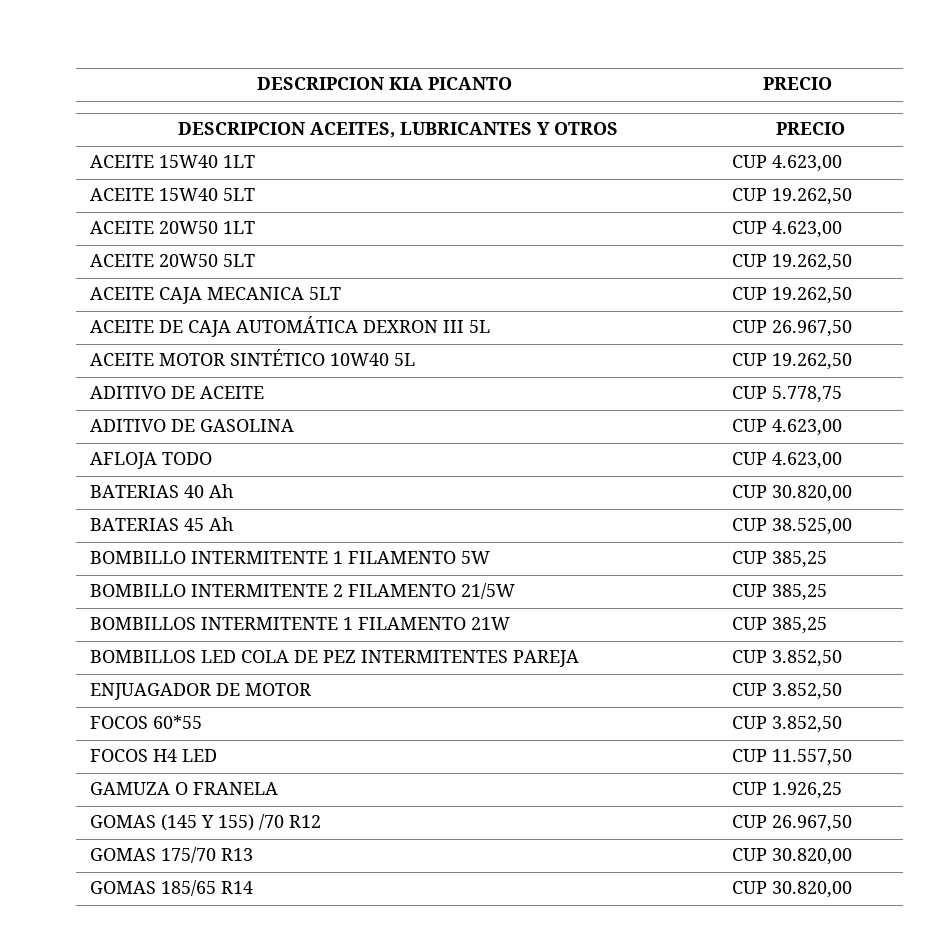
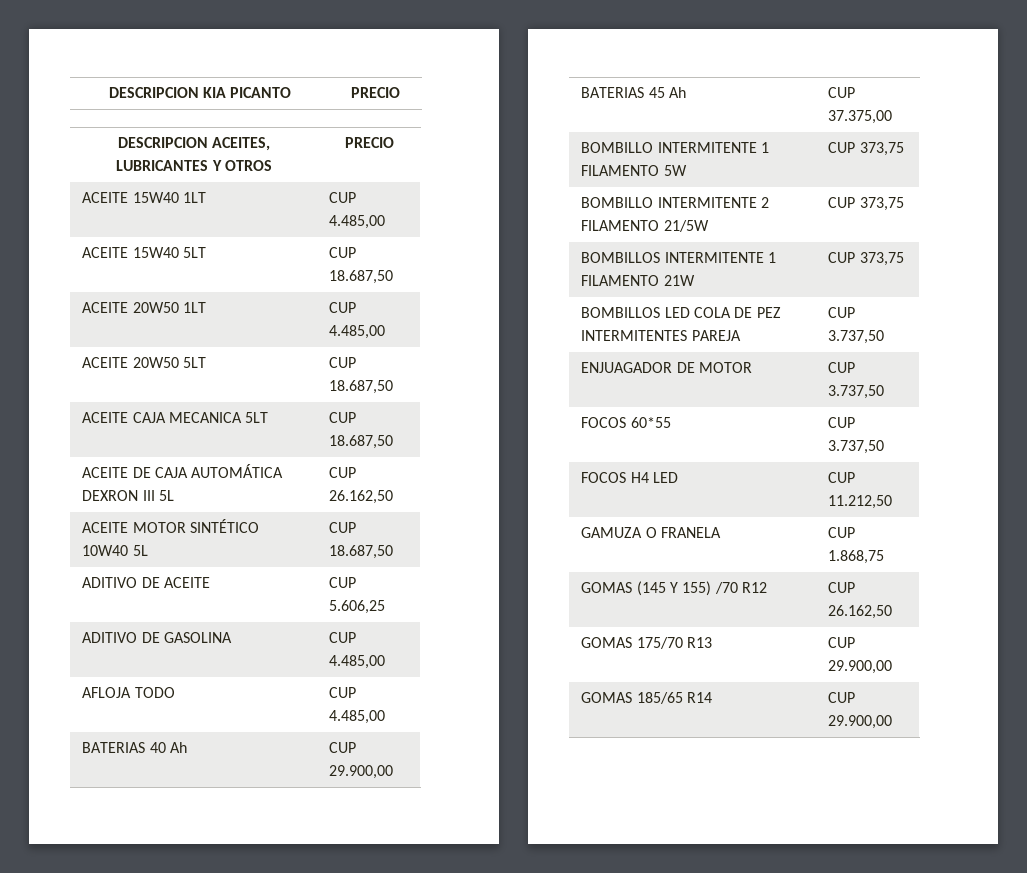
- ACEITE 15W40 1LT | CUP 4.623,00
+ ACEITE 15W40 1LT | CUP 4.485,00
- ACEITE 15W40 5LT | CUP 19.262,50
+ ACEITE 15W40 5LT | CUP 18.687,50
- ACEITE 20W50 1LT | CUP 4.623,00
+ ACEITE 20W50 1LT | CUP 4.485,00
- ACEITE 20W50 5LT | CUP 19.262,50
+ ACEITE 20W50 5LT | CUP 18.687,50
- ACEITE CAJA MECANICA 5LT | CUP 19.262,50
+ ACEITE CAJA MECANICA 5LT | CUP 18.687,50
- ACEITE DE CAJA AUTOMÁTICA DEXRON III 5L | CUP 26.967,50
+ ACEITE DE CAJA AUTOMÁTICA DEXRON III 5L | CUP 26.162,50
- ACEITE MOTOR SINTÉTICO 10W40 5L | CUP 19.262,50
+ ACEITE MOTOR SINTÉTICO 10W40 5L | CUP 18.687,50
- ADITIVO DE ACEITE | CUP 5.778,75
+ ADITIVO DE ACEITE | CUP 5.606,25
- ADITIVO DE GASOLINA | CUP 4.623,00
+ ADITIVO DE GASOLINA | CUP 4.485,00
- AFLOJA TODO | CUP 4.623,00
+ AFLOJA TODO | CUP 4.485,00
- BATERIAS 40 Ah | CUP 30.820,00
+ BATERIAS 40 Ah | CUP 29.900,00
- BATERIAS 45 Ah | CUP 38.525,00
+ BATERIAS 45 Ah | CUP 37.375,00
- BOMBILLO INTERMITENTE 1 FILAMENTO 5W | CUP 385,25
+ BOMBILLO INTERMITENTE 1 FILAMENTO 5W | CUP 373,75
- BOMBILLO INTERMITENTE 2 FILAMENTO 21/5W | CUP 385,25
+ BOMBILLO INTERMITENTE 2 FILAMENTO 21/5W | CUP 373,75
- BOMBILLOS INTERMITENTE 1 FILAMENTO 21W | CUP 385,25
+ BOMBILLOS INTERMITENTE 1 FILAMENTO 21W | CUP 373,75
- BOMBILLOS LED COLA DE PEZ INTERMITENTES PAREJA | CUP 3.852,50
+ BOMBILLOS LED COLA DE PEZ INTERMITENTES PAREJA | CUP 3.737,50
- ENJUAGADOR DE MOTOR | CUP 3.852,50
+ ENJUAGADOR DE MOTOR | CUP 3.737,50
- FOCOS 60*55 | CUP 3.852,50
+ FOCOS 60*55 | CUP 3.737,50
- FOCOS H4 LED | CUP 11.557,50
+ FOCOS H4 LED | CUP 11.212,50
- GAMUZA O FRANELA | CUP 1.926,25
+ GAMUZA O FRANELA | CUP 1.868,75
- GOMAS (145 Y 155) /70 R12 | CUP 26.967,50
+ GOMAS (145 Y 155) /70 R12 | CUP 26.162,50
- GOMAS 175/70 R13 | CUP 30.820,00
+ GOMAS 175/70 R13 | CUP 29.900,00
- GOMAS 185/65 R14 | CUP 30.820,00
+ GOMAS 185/65 R14 | CUP 29.900,00

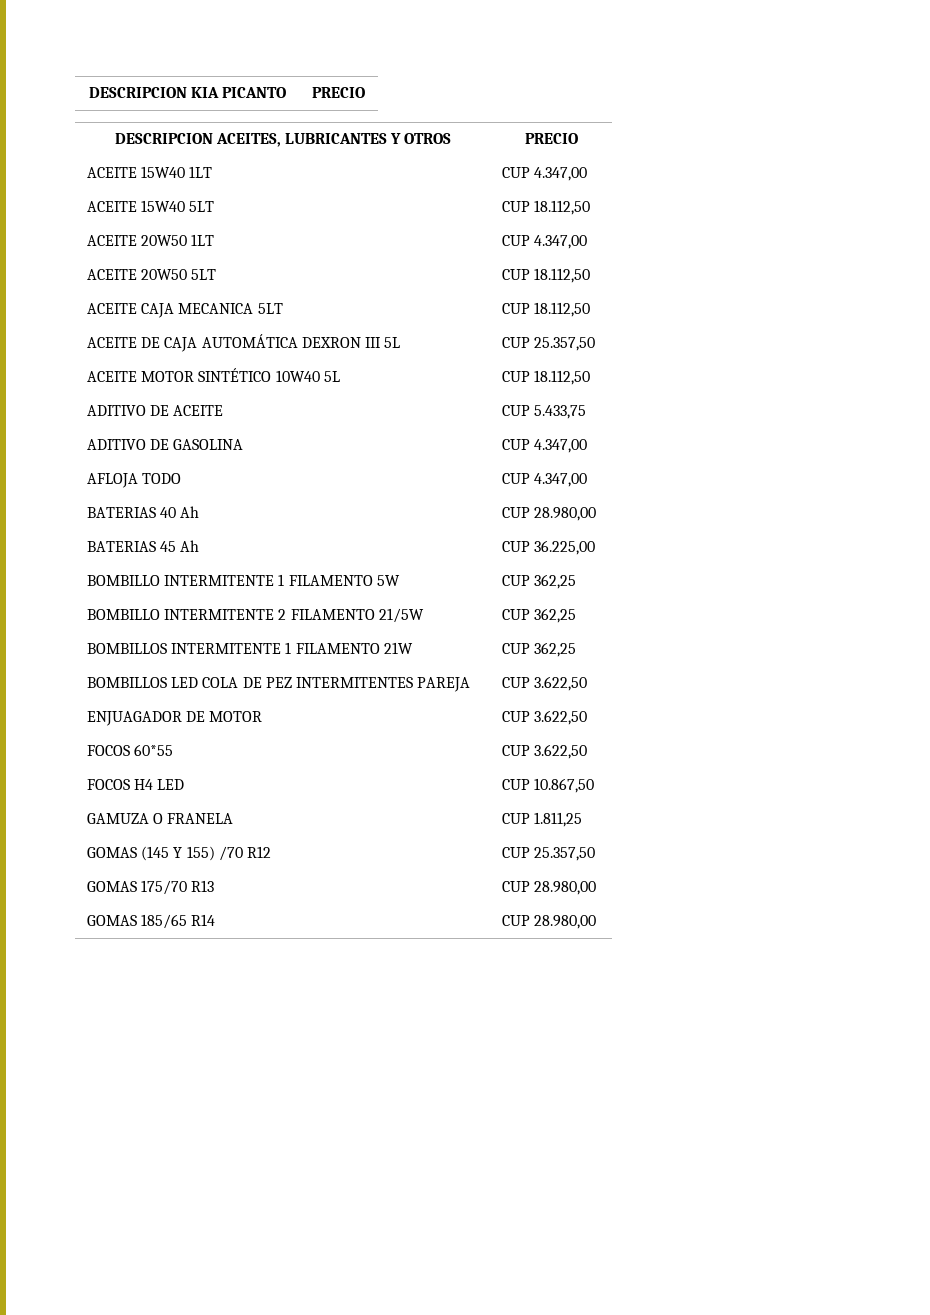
- ACEITE 15W40 1LT | CUP 4.485,00
+ ACEITE 15W40 1LT | CUP 4.347,00
- ACEITE 15W40 5LT | CUP 18.687,50
+ ACEITE 15W40 5LT | CUP 18.112,50
- ACEITE 20W50 1LT | CUP 4.485,00
+ ACEITE 20W50 1LT | CUP 4.347,00
- ACEITE 20W50 5LT | CUP 18.687,50
+ ACEITE 20W50 5LT | CUP 18.112,50
- ACEITE CAJA MECANICA 5LT | CUP 18.687,50
+ ACEITE CAJA MECANICA 5LT | CUP 18.112,50
- ACEITE DE CAJA AUTOMÁTICA DEXRON III 5L | CUP 26.162,50
+ ACEITE DE CAJA AUTOMÁTICA DEXRON III 5L | CUP 25.357,50
- ACEITE MOTOR SINTÉTICO 10W40 5L | CUP 18.687,50
+ ACEITE MOTOR SINTÉTICO 10W40 5L | CUP 18.112,50
- ADITIVO DE ACEITE | CUP 5.606,25
+ ADITIVO DE ACEITE | CUP 5.433,75
- ADITIVO DE GASOLINA | CUP 4.485,00
+ ADITIVO DE GASOLINA | CUP 4.347,00
- AFLOJA TODO | CUP 4.485,00
+ AFLOJA TODO | CUP 4.347,00
- BATERIAS 40 Ah | CUP 29.900,00
+ BATERIAS 40 Ah | CUP 28.980,00
- BATERIAS 45 Ah | CUP 37.375,00
+ BATERIAS 45 Ah | CUP 36.225,00
- BOMBILLO INTERMITENTE 1 FILAMENTO 5W | CUP 373,75
+ BOMBILLO INTERMITENTE 1 FILAMENTO 5W | CUP 362,25
- BOMBILLO INTERMITENTE 2 FILAMENTO 21/5W | CUP 373,75
+ BOMBILLO INTERMITENTE 2 FILAMENTO 21/5W | CUP 362,25
- BOMBILLOS INTERMITENTE 1 FILAMENTO 21W | CUP 373,75
+ BOMBILLOS INTERMITENTE 1 FILAMENTO 21W | CUP 362,25
- BOMBILLOS LED COLA DE PEZ INTERMITENTES PAREJA | CUP 3.737,50
+ BOMBILLOS LED COLA DE PEZ INTERMITENTES PAREJA | CUP 3.622,50
- ENJUAGADOR DE MOTOR | CUP 3.737,50
+ ENJUAGADOR DE MOTOR | CUP 3.622,50
- FOCOS 60*55 | CUP 3.737,50
+ FOCOS 60*55 | CUP 3.622,50
- FOCOS H4 LED | CUP 11.212,50
+ FOCOS H4 LED | CUP 10.867,50
- GAMUZA O FRANELA | CUP 1.868,75
+ GAMUZA O FRANELA | CUP 1.811,25
- GOMAS (145 Y 155) /70 R12 | CUP 26.162,50
+ GOMAS (145 Y 155) /70 R12 | CUP 25.357,50
- GOMAS 175/70 R13 | CUP 29.900,00
+ GOMAS 175/70 R13 | CUP 28.980,00
- GOMAS 185/65 R14 | CUP 29.900,00
+ GOMAS 185/65 R14 | CUP 28.980,00

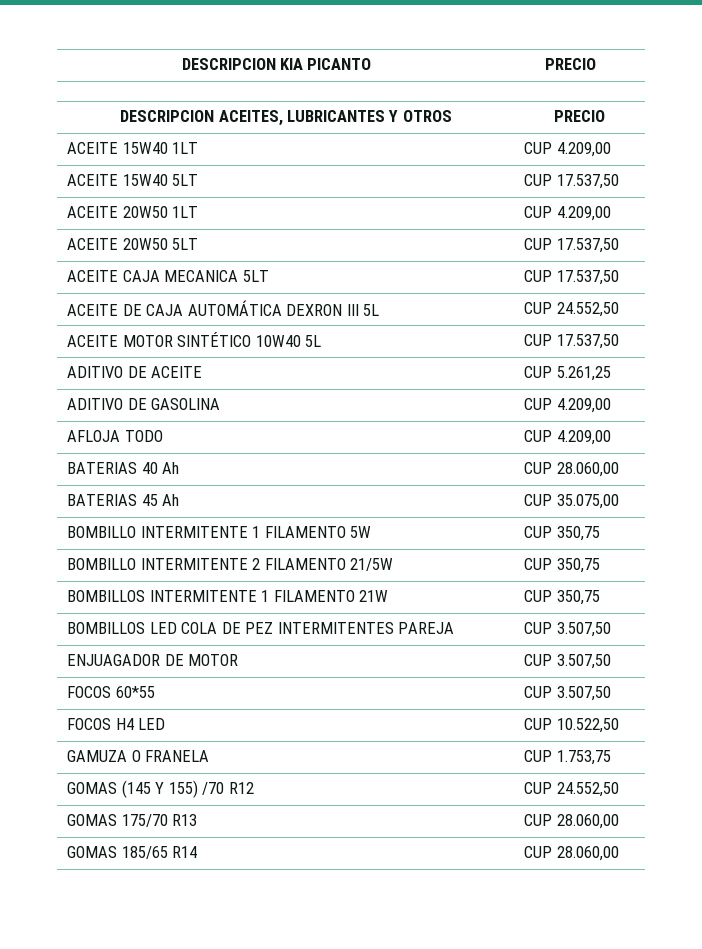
- ACEITE 15W40 1LT | CUP 4.347,00
+ ACEITE 15W40 1LT | CUP 4.209,00
- ACEITE 15W40 5LT | CUP 18.112,50
+ ACEITE 15W40 5LT | CUP 17.537,50
- ACEITE 20W50 1LT | CUP 4.347,00
+ ACEITE 20W50 1LT | CUP 4.209,00
- ACEITE 20W50 5LT | CUP 18.112,50
+ ACEITE 20W50 5LT | CUP 17.537,50
- ACEITE CAJA MECANICA 5LT | CUP 18.112,50
+ ACEITE CAJA MECANICA 5LT | CUP 17.537,50
- ACEITE DE CAJA AUTOMÁTICA DEXRON III 5L | CUP 25.357,50
+ ACEITE DE CAJA AUTOMÁTICA DEXRON III 5L | CUP 24.552,50
- ACEITE MOTOR SINTÉTICO 10W40 5L | CUP 18.112,50
+ ACEITE MOTOR SINTÉTICO 10W40 5L | CUP 17.537,50
- ADITIVO DE ACEITE | CUP 5.433,75
+ ADITIVO DE ACEITE | CUP 5.261,25
- ADITIVO DE GASOLINA | CUP 4.347,00
+ ADITIVO DE GASOLINA | CUP 4.209,00
- AFLOJA TODO | CUP 4.347,00
+ AFLOJA TODO | CUP 4.209,00
- BATERIAS 40 Ah | CUP 28.980,00
+ BATERIAS 40 Ah | CUP 28.060,00
- BATERIAS 45 Ah | CUP 36.225,00
+ BATERIAS 45 Ah | CUP 35.075,00
- BOMBILLO INTERMITENTE 1 FILAMENTO 5W | CUP 362,25
+ BOMBILLO INTERMITENTE 1 FILAMENTO 5W | CUP 350,75
- BOMBILLO INTERMITENTE 2 FILAMENTO 21/5W | CUP 362,25
+ BOMBILLO INTERMITENTE 2 FILAMENTO 21/5W | CUP 350,75
- BOMBILLOS INTERMITENTE 1 FILAMENTO 21W | CUP 362,25
+ BOMBILLOS INTERMITENTE 1 FILAMENTO 21W | CUP 350,75
- BOMBILLOS LED COLA DE PEZ INTERMITENTES PAREJA | CUP 3.622,50
+ BOMBILLOS LED COLA DE PEZ INTERMITENTES PAREJA | CUP 3.507,50
- ENJUAGADOR DE MOTOR | CUP 3.622,50
+ ENJUAGADOR DE MOTOR | CUP 3.507,50
- FOCOS 60*55 | CUP 3.622,50
+ FOCOS 60*55 | CUP 3.507,50
- FOCOS H4 LED | CUP 10.867,50
+ FOCOS H4 LED | CUP 10.522,50
- GAMUZA O FRANELA | CUP 1.811,25
+ GAMUZA O FRANELA | CUP 1.753,75
- GOMAS (145 Y 155) /70 R12 | CUP 25.357,50
+ GOMAS (145 Y 155) /70 R12 | CUP 24.552,50
- GOMAS 175/70 R13 | CUP 28.980,00
+ GOMAS 175/70 R13 | CUP 28.060,00
- GOMAS 185/65 R14 | CUP 28.980,00
+ GOMAS 185/65 R14 | CUP 28.060,00

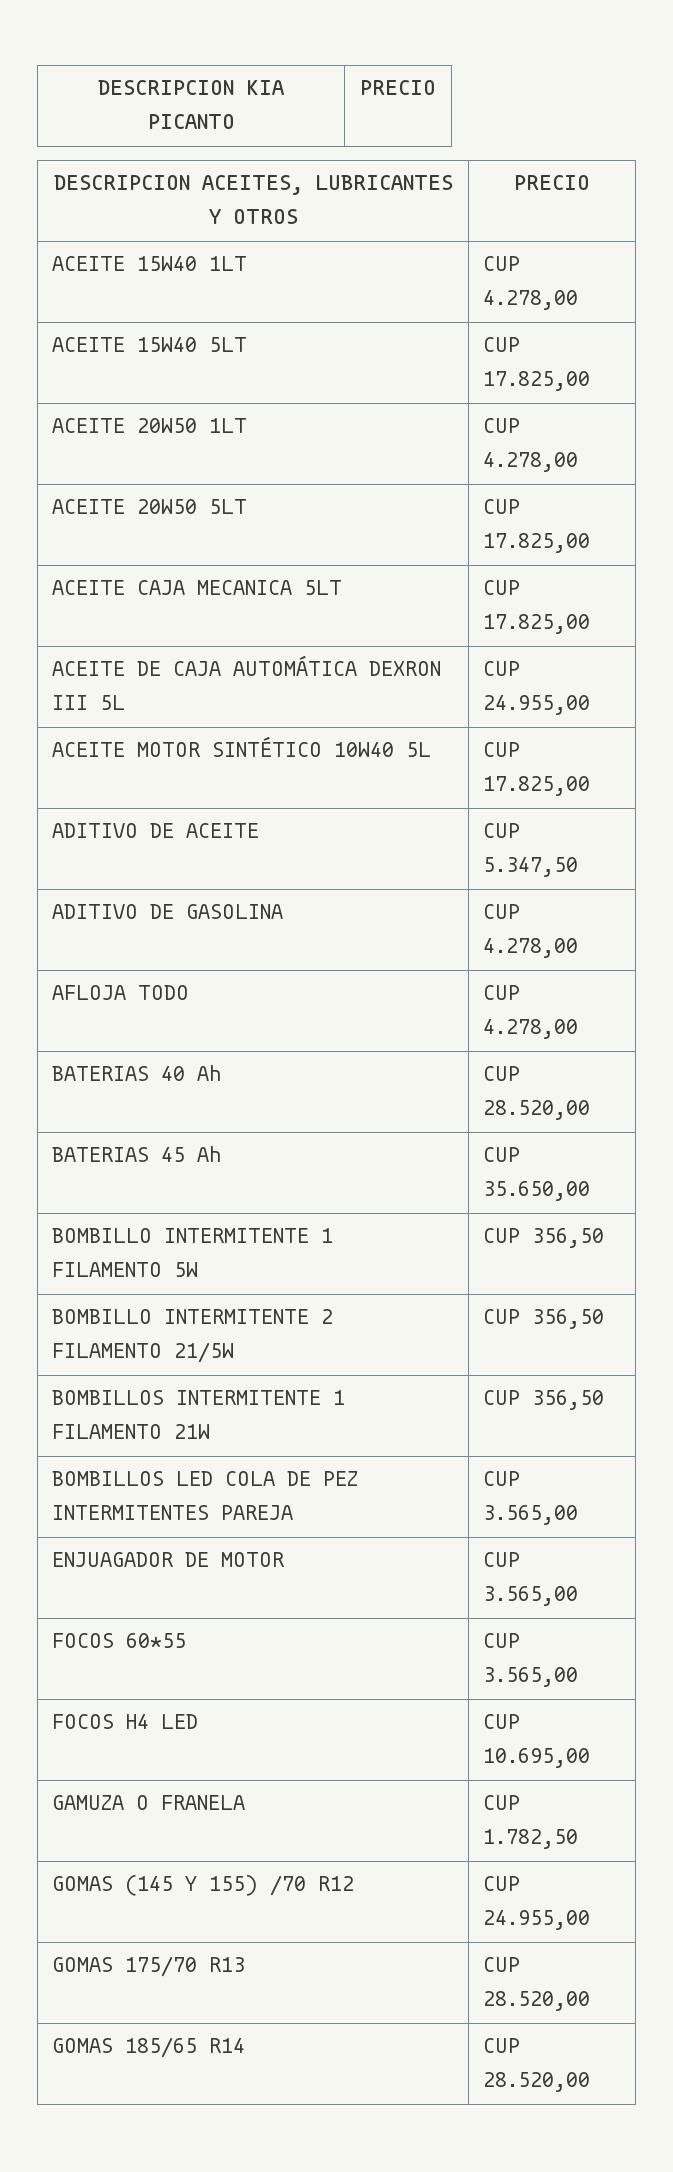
- ACEITE 15W40 1LT | CUP 4.209,00
+ ACEITE 15W40 1LT | CUP 4.278,00
- ACEITE 15W40 5LT | CUP 17.537,50
+ ACEITE 15W40 5LT | CUP 17.825,00
- ACEITE 20W50 1LT | CUP 4.209,00
+ ACEITE 20W50 1LT | CUP 4.278,00
- ACEITE 20W50 5LT | CUP 17.537,50
+ ACEITE 20W50 5LT | CUP 17.825,00
- ACEITE CAJA MECANICA 5LT | CUP 17.537,50
+ ACEITE CAJA MECANICA 5LT | CUP 17.825,00
- ACEITE DE CAJA AUTOMÁTICA DEXRON III 5L | CUP 24.552,50
+ ACEITE DE CAJA AUTOMÁTICA DEXRON III 5L | CUP 24.955,00
- ACEITE MOTOR SINTÉTICO 10W40 5L | CUP 17.537,50
+ ACEITE MOTOR SINTÉTICO 10W40 5L | CUP 17.825,00
- ADITIVO DE ACEITE | CUP 5.261,25
+ ADITIVO DE ACEITE | CUP 5.347,50
- ADITIVO DE GASOLINA | CUP 4.209,00
+ ADITIVO DE GASOLINA | CUP 4.278,00
- AFLOJA TODO | CUP 4.209,00
+ AFLOJA TODO | CUP 4.278,00
- BATERIAS 40 Ah | CUP 28.060,00
+ BATERIAS 40 Ah | CUP 28.520,00
- BATERIAS 45 Ah | CUP 35.075,00
+ BATERIAS 45 Ah | CUP 35.650,00
- BOMBILLO INTERMITENTE 1 FILAMENTO 5W | CUP 350,75
+ BOMBILLO INTERMITENTE 1 FILAMENTO 5W | CUP 356,50
- BOMBILLO INTERMITENTE 2 FILAMENTO 21/5W | CUP 350,75
+ BOMBILLO INTERMITENTE 2 FILAMENTO 21/5W | CUP 356,50
- BOMBILLOS INTERMITENTE 1 FILAMENTO 21W | CUP 350,75
+ BOMBILLOS INTERMITENTE 1 FILAMENTO 21W | CUP 356,50
- BOMBILLOS LED COLA DE PEZ INTERMITENTES PAREJA | CUP 3.507,50
+ BOMBILLOS LED COLA DE PEZ INTERMITENTES PAREJA | CUP 3.565,00
- ENJUAGADOR DE MOTOR | CUP 3.507,50
+ ENJUAGADOR DE MOTOR | CUP 3.565,00
- FOCOS 60*55 | CUP 3.507,50
+ FOCOS 60*55 | CUP 3.565,00
- FOCOS H4 LED | CUP 10.522,50
+ FOCOS H4 LED | CUP 10.695,00
- GAMUZA O FRANELA | CUP 1.753,75
+ GAMUZA O FRANELA | CUP 1.782,50
- GOMAS (145 Y 155) /70 R12 | CUP 24.552,50
+ GOMAS (145 Y 155) /70 R12 | CUP 24.955,00
- GOMAS 175/70 R13 | CUP 28.060,00
+ GOMAS 175/70 R13 | CUP 28.520,00
- GOMAS 185/65 R14 | CUP 28.060,00
+ GOMAS 185/65 R14 | CUP 28.520,00

